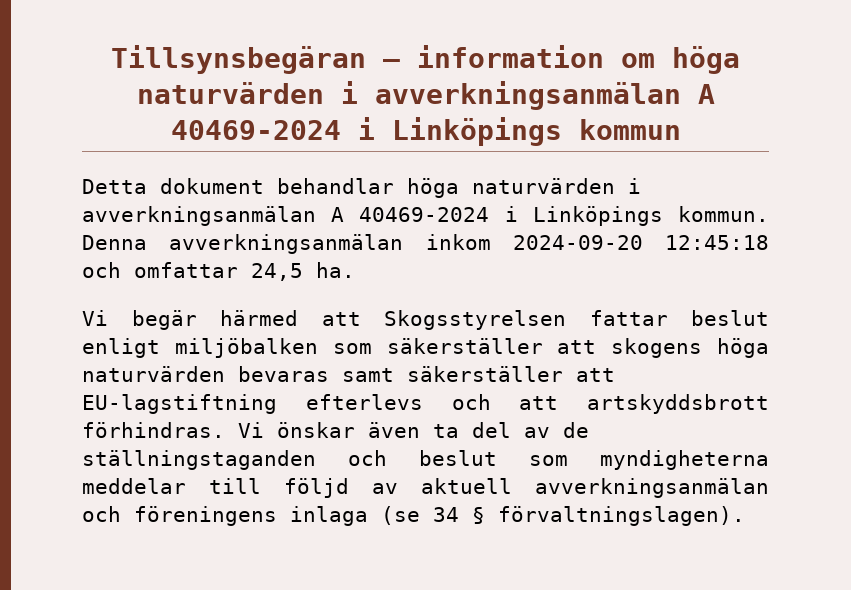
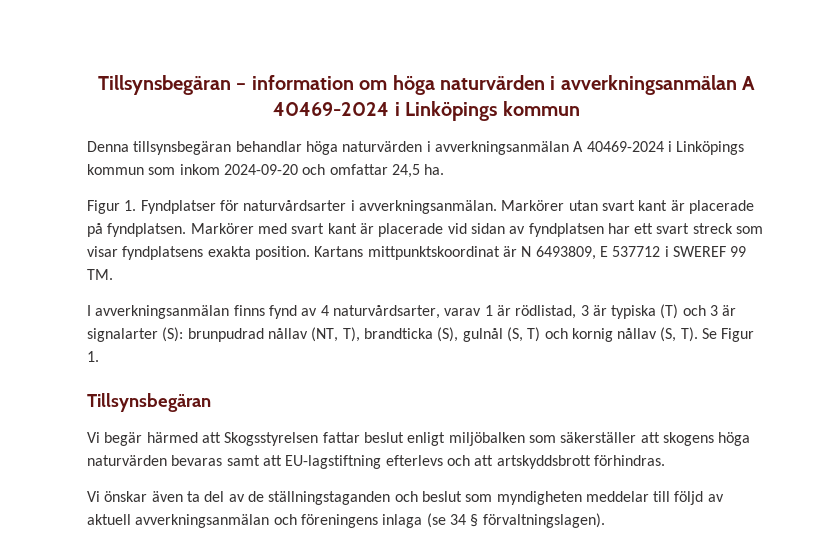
- Detta dokument behandlar höga naturvärden i avverkningsanmälan A 40469-2024 i Linköpings kommun. Denna avverkningsanmälan inkom 2024-09-20 12:45:18 och omfattar 24,5 ha.
+ Denna tillsynsbegäran behandlar höga naturvärden i avverkningsanmälan A 40469-2024 i Linköpings kommun som inkom 2024-09-20 och omfattar 24,5 ha.
+ Figur 1. Fyndplatser för naturvårdsarter i avverkningsanmälan. Markörer utan svart kant är placerade på fyndplatsen. Markörer med svart kant är placerade vid sidan av fyndplatsen har ett svart streck som visar fyndplatsens exakta position. Kartans mittpunktskoordinat är N 6493809, E 537712 i SWEREF 99 TM.
+ I avverkningsanmälan finns fynd av 4 naturvårdsarter, varav 1 är rödlistad, 3 är typiska (T) och 3 är signalarter (S): brunpudrad nållav (NT, T), brandticka (S), gulnål (S, T) och kornig nållav (S, T). Se Figur 1.
+ Tillsynsbegäran
- Vi begär härmed att Skogsstyrelsen fattar beslut enligt miljöbalken som säkerställer att skogens höga naturvärden bevaras samt säkerställer att EU-lagstiftning efterlevs och att artskyddsbrott förhindras. Vi önskar även ta del av de ställningstaganden och beslut som myndigheterna meddelar till följd av aktuell avverkningsanmälan och föreningens inlaga (se 34 § förvaltningslagen).
+ Vi begär härmed att Skogsstyrelsen fattar beslut enligt miljöbalken som säkerställer att skogens höga naturvärden bevaras samt att EU-lagstiftning efterlevs och att artskyddsbrott förhindras.
+ Vi önskar även ta del av de ställningstaganden och beslut som myndigheten meddelar till följd av aktuell avverkningsanmälan och föreningens inlaga (se 34 § förvaltningslagen).

